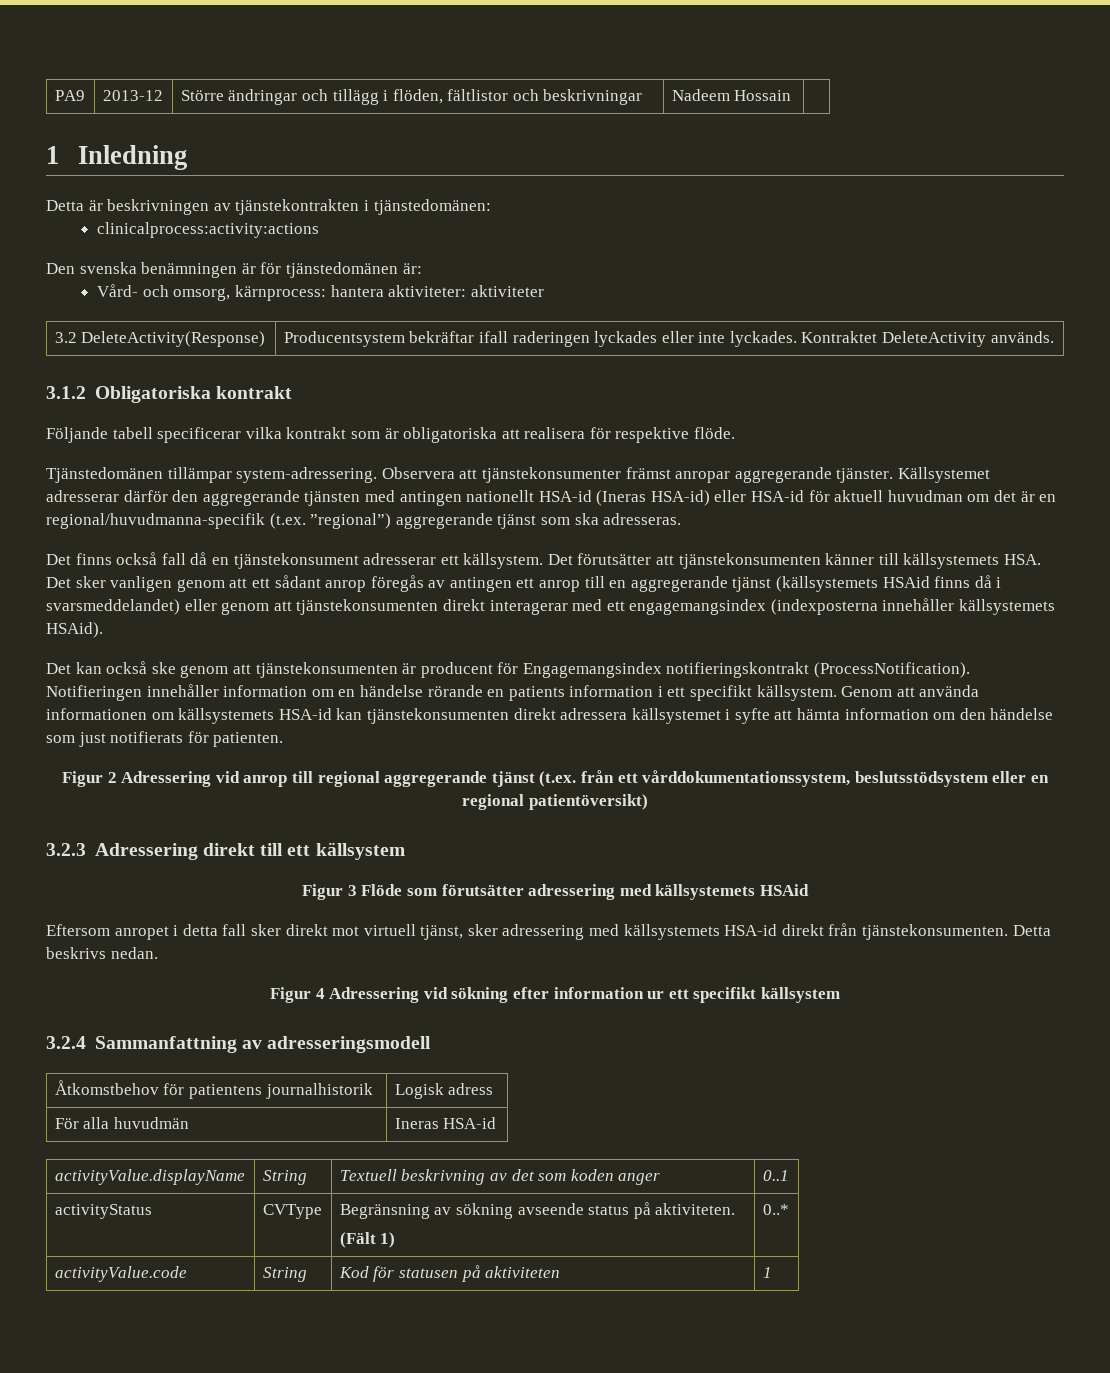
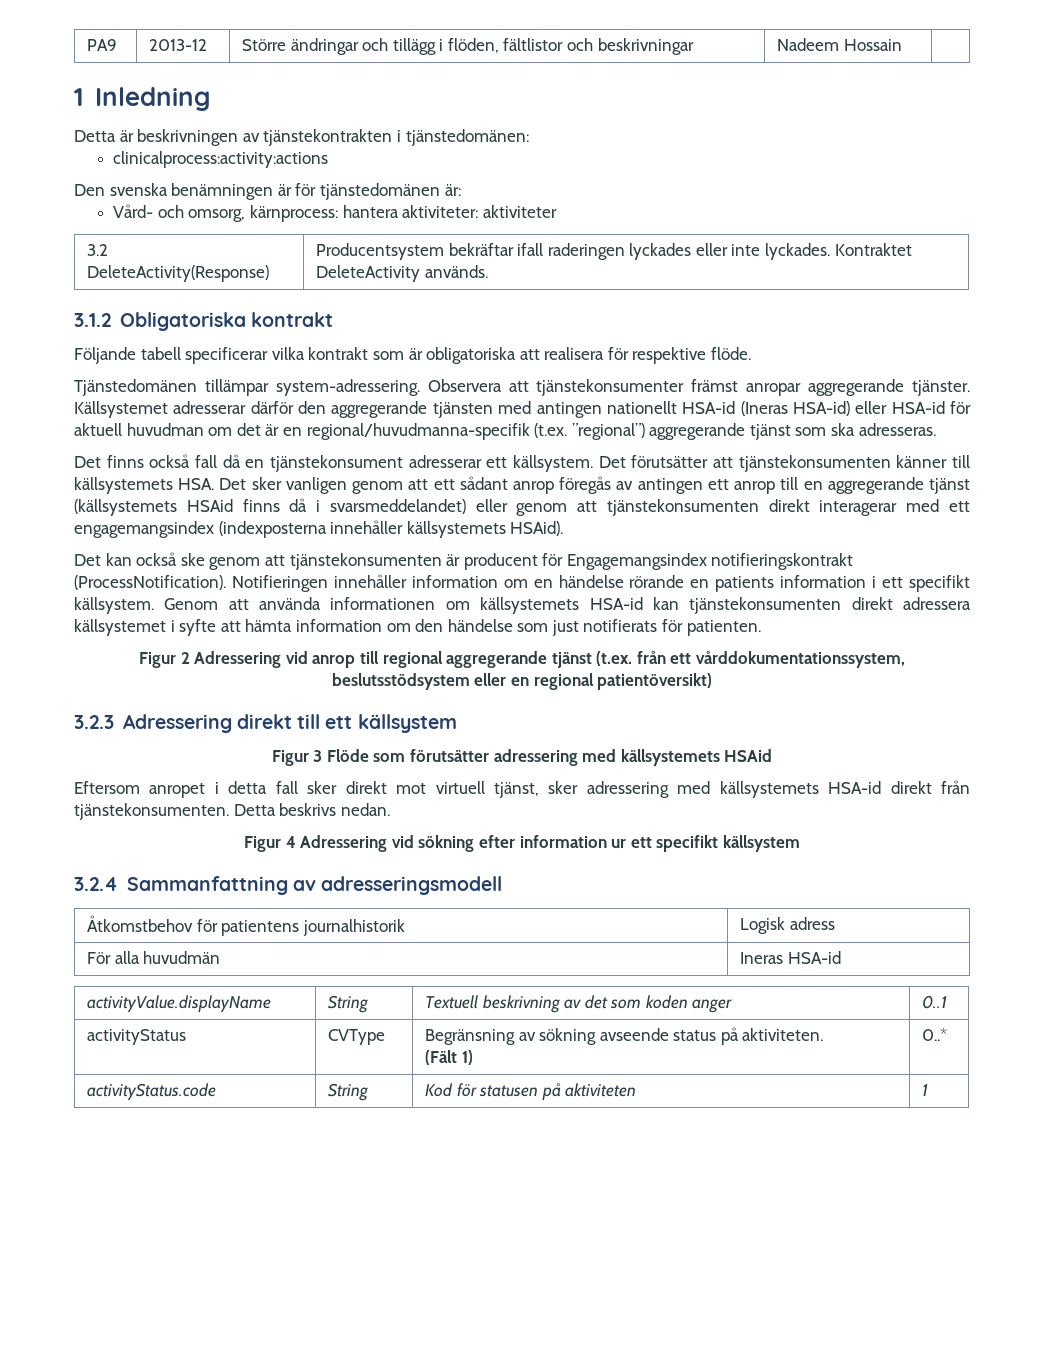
- activityValue.code | String | Kod för statusen på aktiviteten | 1
+ activityStatus.code | String | Kod för statusen på aktiviteten | 1

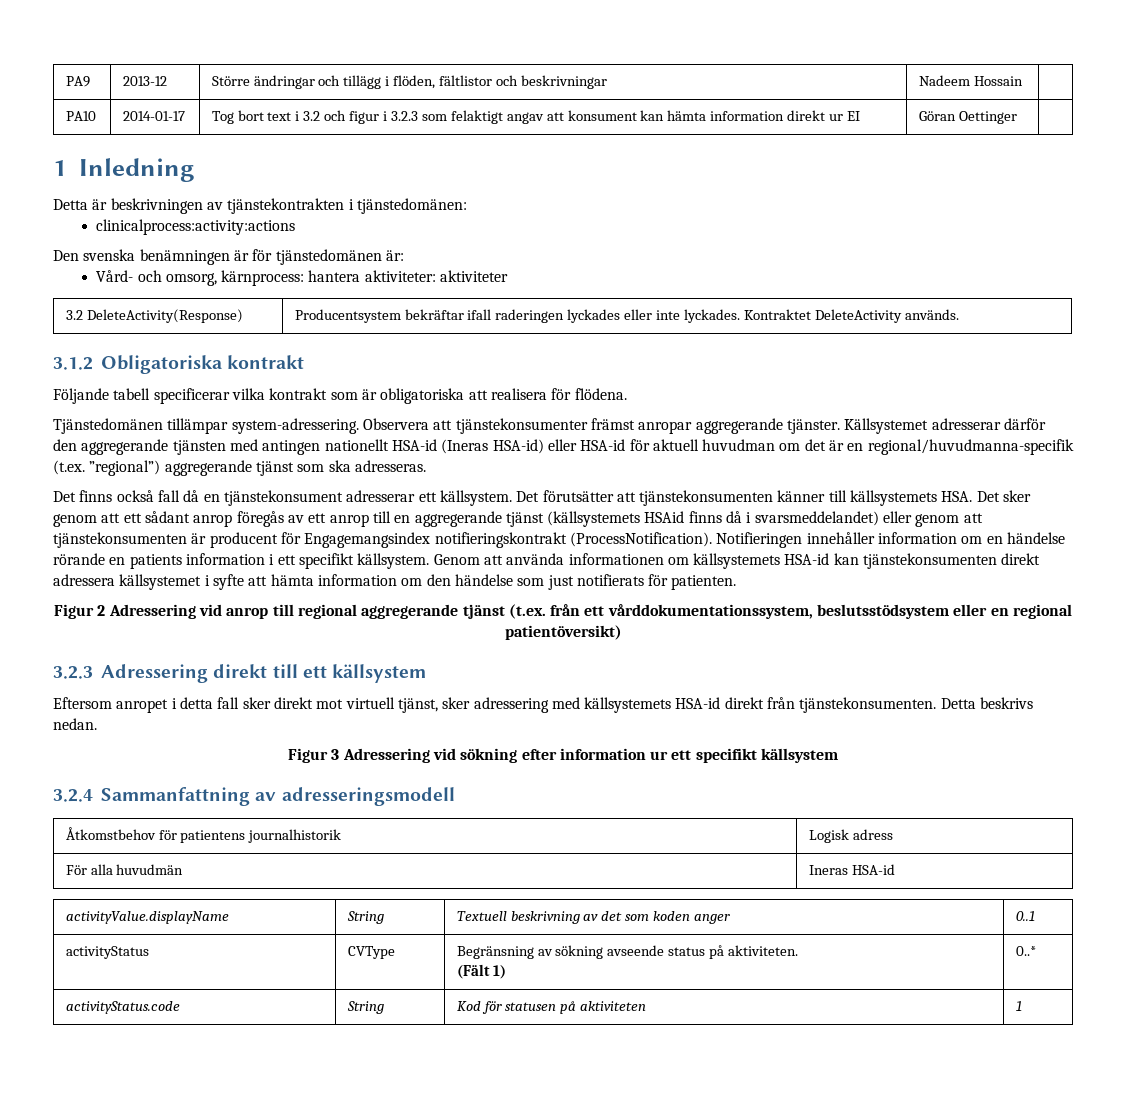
+ PA10 | 2014-01-17 | Tog bort text i 3.2 och figur i 3.2.3 som felaktigt angav att konsument kan hämta information direkt ur EI | Göran Oettinger |
- Följande tabell specificerar vilka kontrakt som är obligatoriska att realisera för respektive flöde.
+ Följande tabell specificerar vilka kontrakt som är obligatoriska att realisera för flödena.
- Det förutsätter att tjänstekonsumenten känner till källsystemets HSA. Det sker vanligen genom att ett sådant anrop föregås av antingen ett anrop till en aggregerande tjänst (källsystemets HSAid finns då i svarsmeddelandet) eller genom att tjänstekonsumenten direkt interagerar med ett engagemangsindex (indexposterna innehåller källsystemets HSAid).
- Det kan också ske genom att tjänstekonsumenten är producent för Engagemangsindex notifieringskontrakt (ProcessNotification).
+ Det förutsätter att tjänstekonsumenten känner till källsystemets HSA. Det sker genom att ett sådant anrop föregås av ett anrop till en aggregerande tjänst (källsystemets HSAid finns då i svarsmeddelandet) eller genom att tjänstekonsumenten är producent för Engagemangsindex notifieringskontrakt (ProcessNotification).
- Figur 3 Flöde som förutsätter adressering med källsystemets HSAid
- Figur 4 Adressering vid sökning efter information ur ett specifikt källsystem
+ Figur 3 Adressering vid sökning efter information ur ett specifikt källsystem

